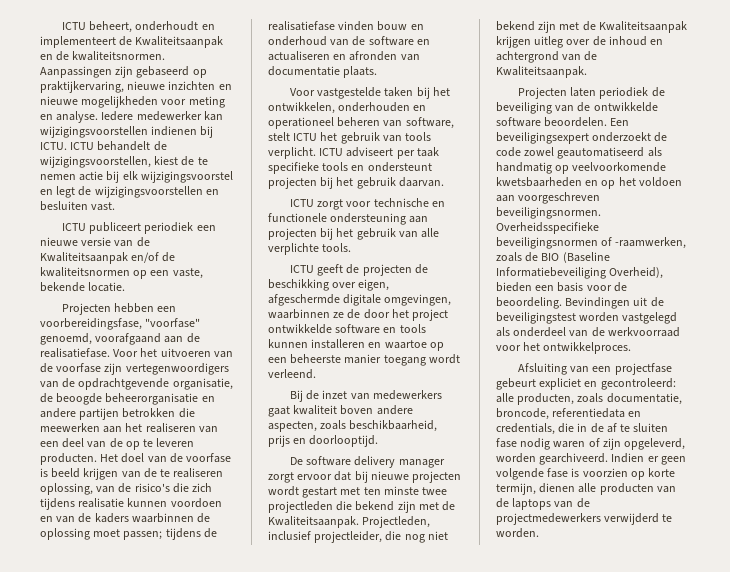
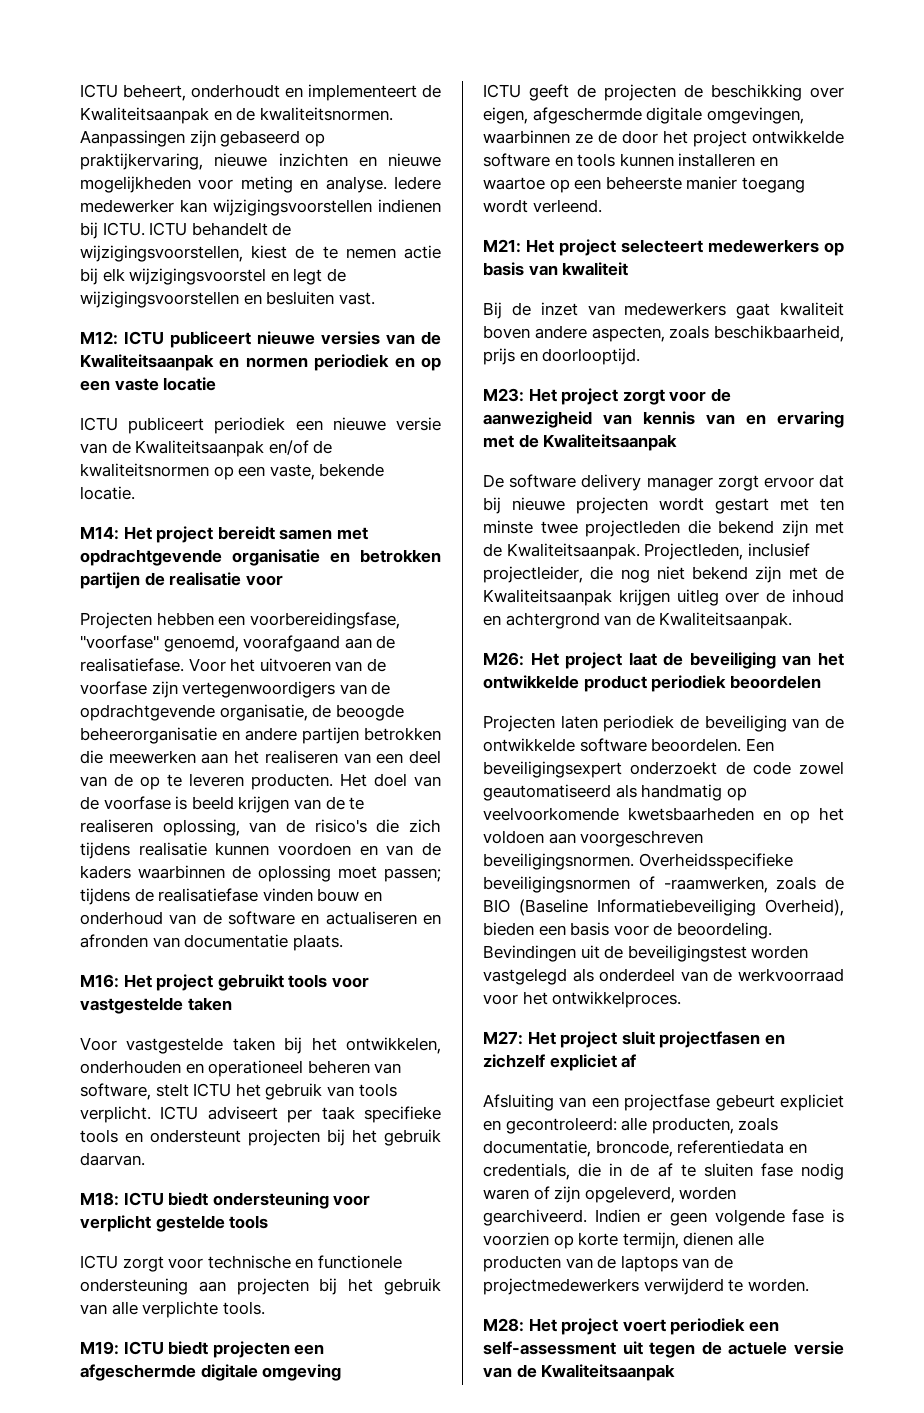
+ M12: ICTU publiceert nieuwe versies van de Kwaliteitsaanpak en normen periodiek en op een vaste locatie
+ M14: Het project bereidt samen met opdrachtgevende organisatie en betrokken partijen de realisatie voor
+ M16: Het project gebruikt tools voor vastgestelde taken
+ M18: ICTU biedt ondersteuning voor verplicht gestelde tools
+ M19: ICTU biedt projecten een afgeschermde digitale omgeving
+ M21: Het project selecteert medewerkers op basis van kwaliteit
+ M23: Het project zorgt voor de aanwezigheid van kennis van en ervaring met de Kwaliteitsaanpak
+ M26: Het project laat de beveiliging van het ontwikkelde product periodiek beoordelen
+ M27: Het project sluit projectfasen en zichzelf expliciet af
+ M28: Het project voert periodiek een self-assessment uit tegen de actuele versie van de Kwaliteitsaanpak

